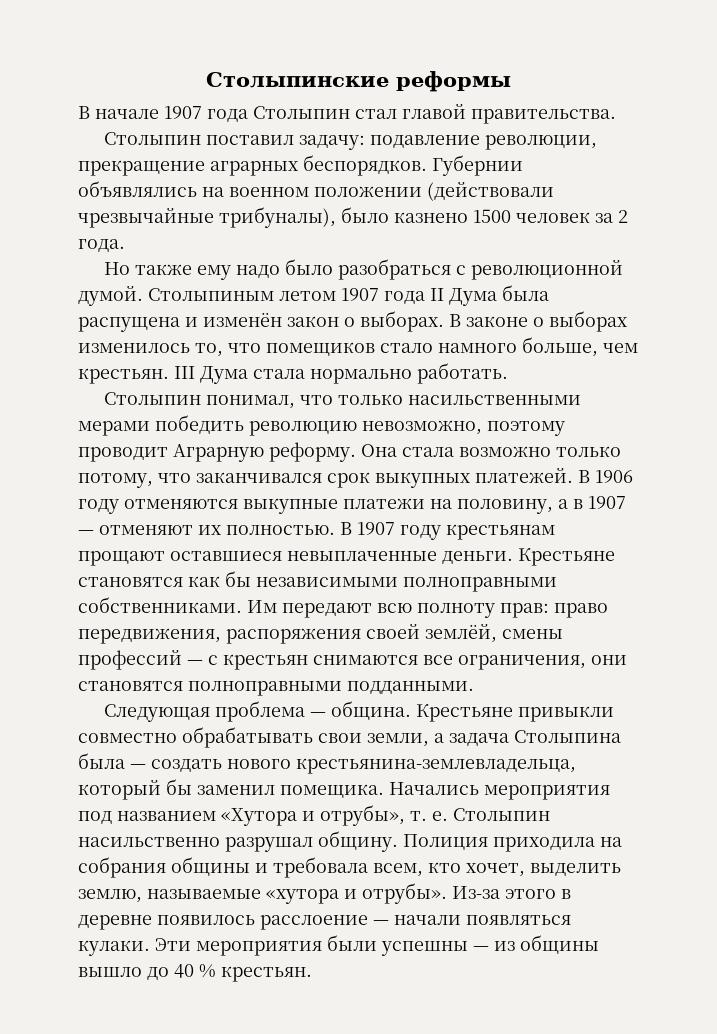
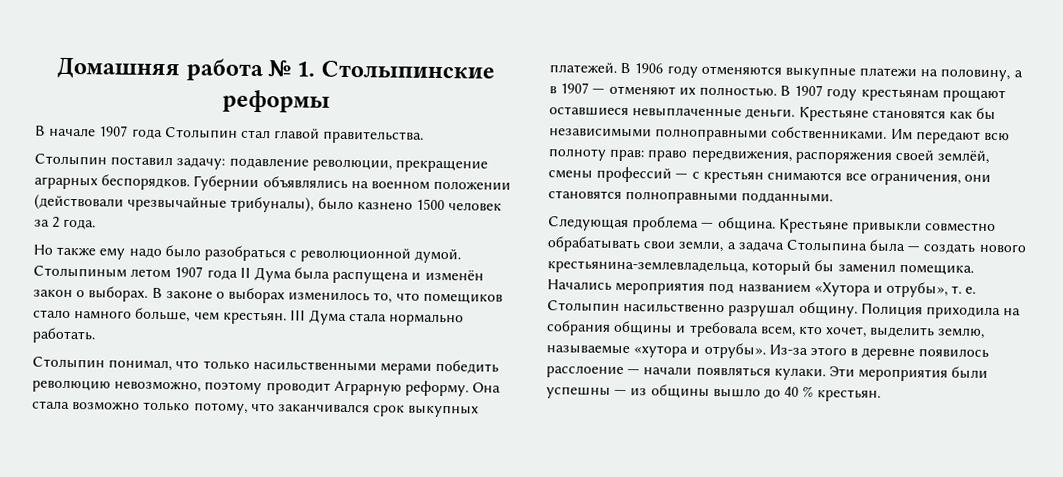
- Столыпинские реформы
+ Домашняя работа № 1. Столыпинские реформы

